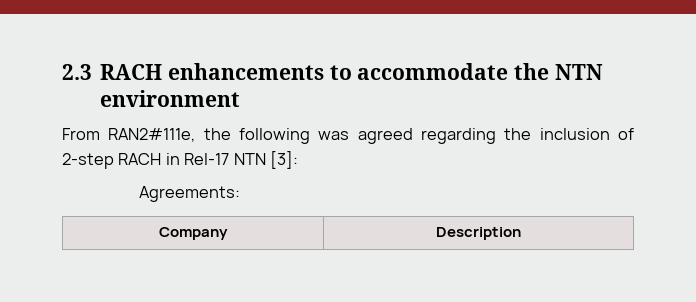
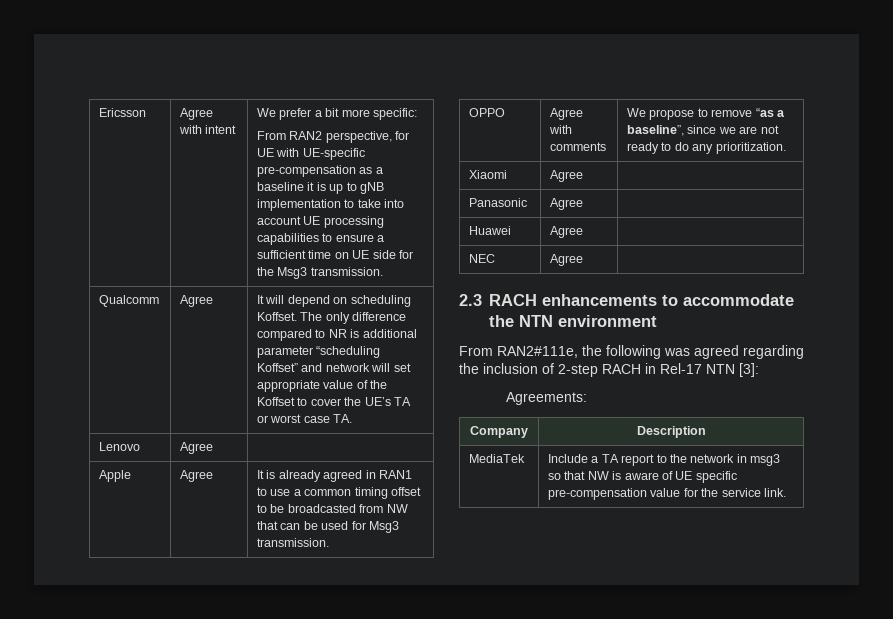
+ Ericsson | Agree with intent | We prefer a bit more specific:
+ From RAN2 perspective, for UE with UE-specific pre-compensation as a baseline it is up to gNB implementation to take into account UE processing capabilities to ensure a sufficient time on UE side for the Msg3 transmission.
+ Qualcomm | Agree | It will depend on scheduling Koffset. The only difference compared to NR is additional parameter “scheduling Koffset” and network will set appropriate value of the Koffset to cover the UE’s TA or worst case TA.
+ Lenovo | Agree |
+ Apple | Agree | It is already agreed in RAN1 to use a common timing offset to be broadcasted from NW that can be used for Msg3 transmission.
+ OPPO | Agree with comments | We propose to remove “as a baseline”, since we are not ready to do any prioritization.
+ Xiaomi | Agree |
+ Panasonic | Agree |
+ Huawei | Agree |
+ NEC | Agree |
+ MediaTek | Include a TA report to the network in msg3 so that NW is aware of UE specific pre-compensation value for the service link.

